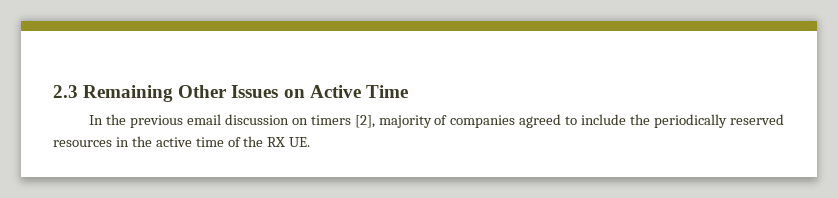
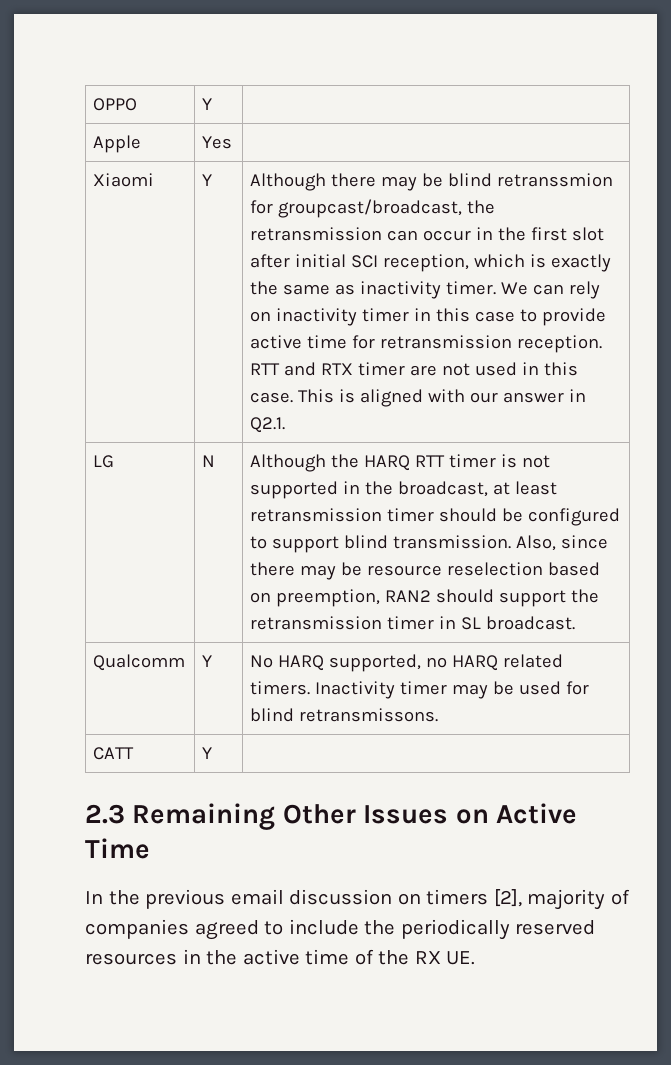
+ OPPO | Y |
+ Apple | Yes |
+ Xiaomi | Y | Although there may be blind retranssmion for groupcast/broadcast, the retransmission can occur in the first slot after initial SCI reception, which is exactly the same as inactivity timer. We can rely on inactivity timer in this case to provide active time for retransmission reception. RTT and RTX timer are not used in this case. This is aligned with our answer in Q2.1.
+ LG | N | Although the HARQ RTT timer is not supported in the broadcast, at least retransmission timer should be configured to support blind transmission. Also, since there may be resource reselection based on preemption, RAN2 should support the retransmission timer in SL broadcast.
+ Qualcomm | Y | No HARQ supported, no HARQ related timers. Inactivity timer may be used for blind retransmissons.
+ CATT | Y |

